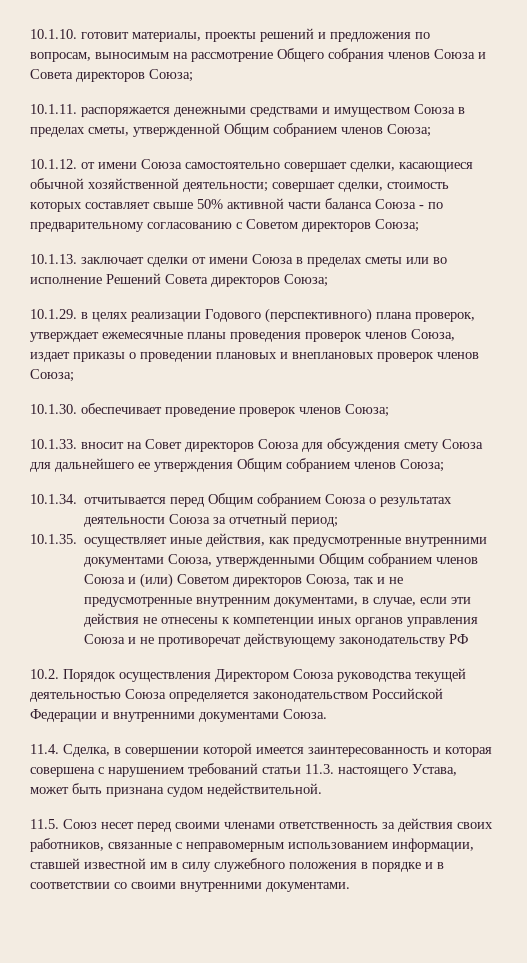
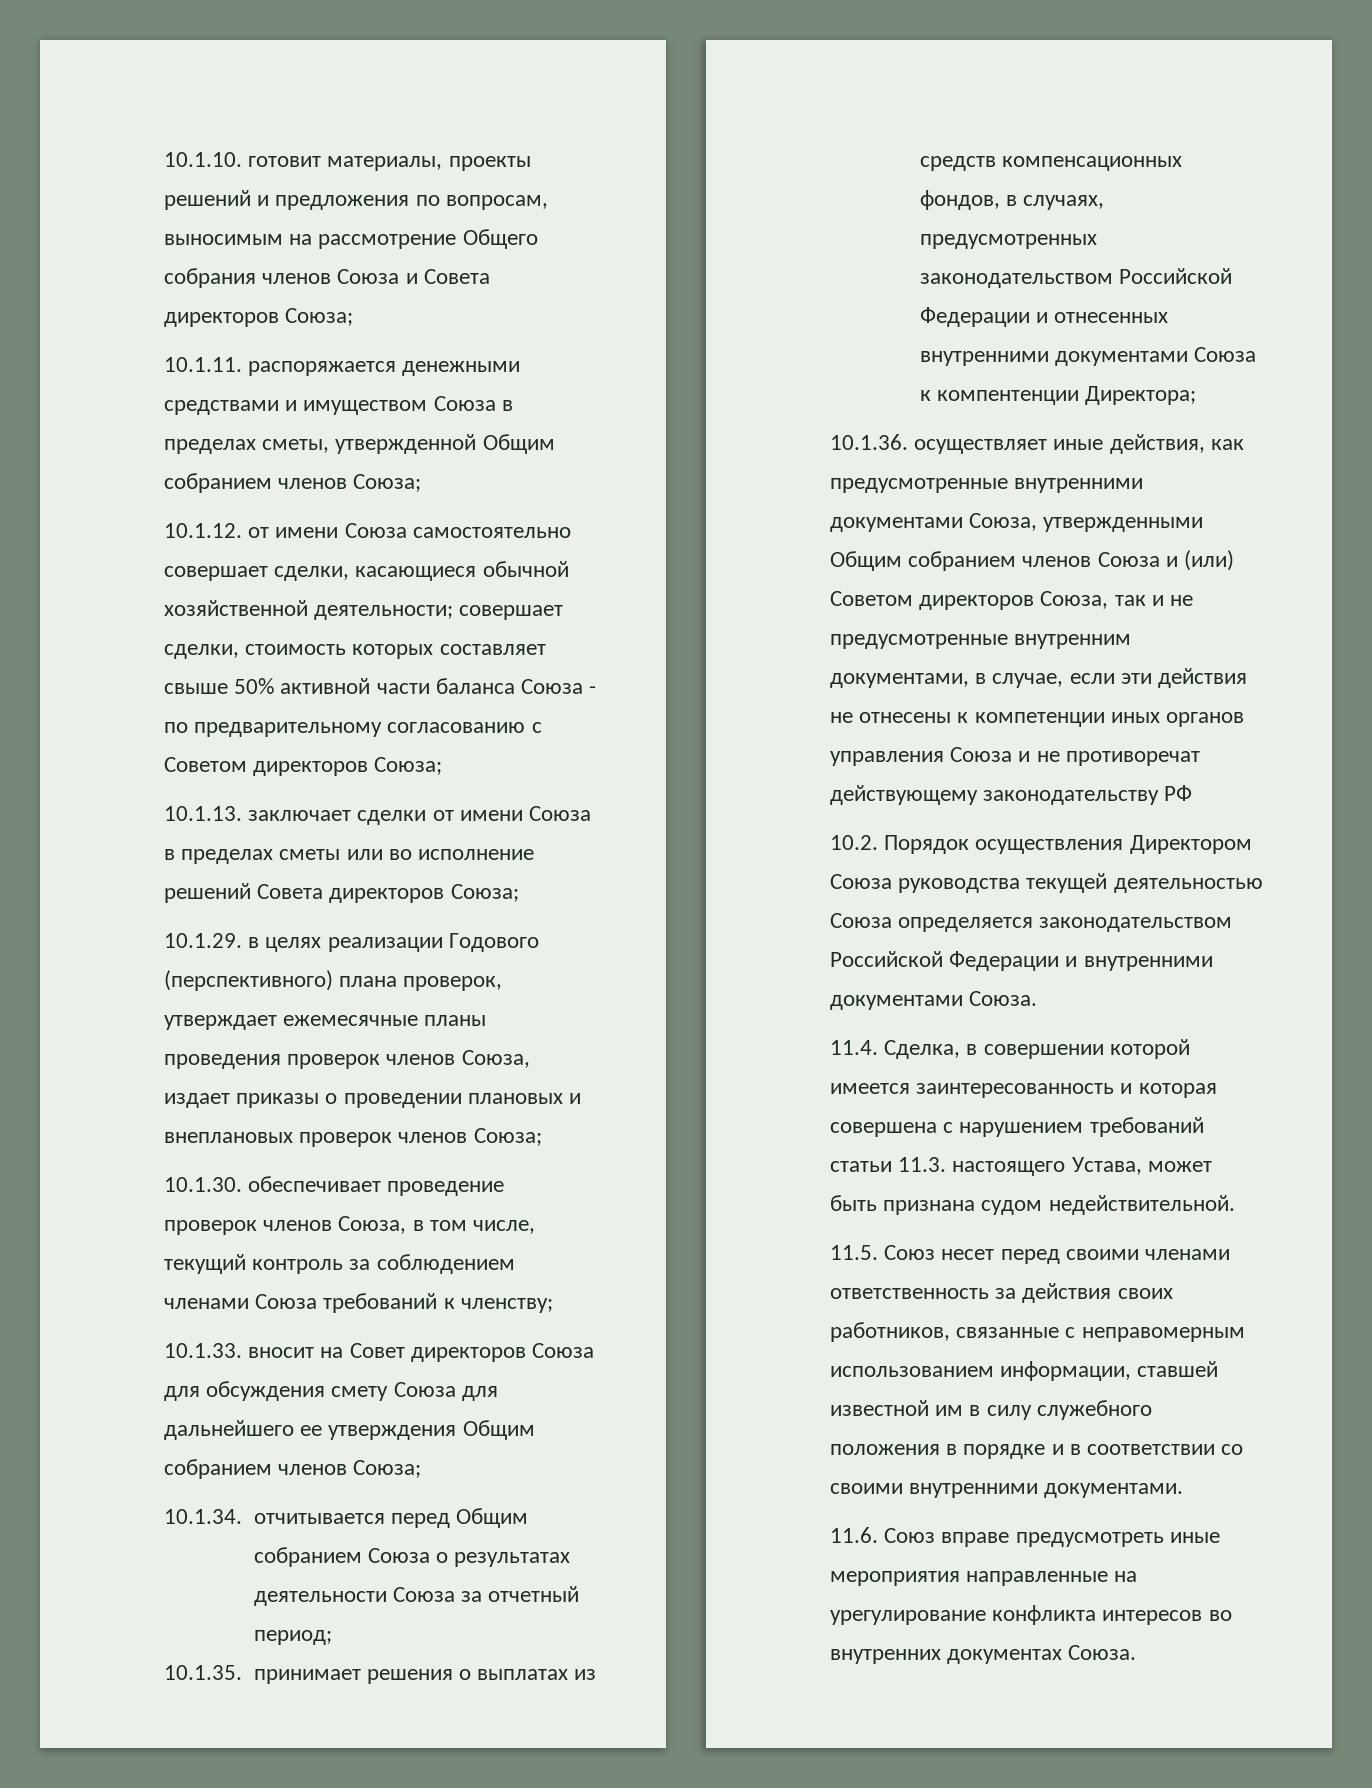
- 10.1.13. заключает сделки от имени Союза в пределах сметы или во исполнение Решений Совета директоров Союза;
+ 10.1.13. заключает сделки от имени Союза в пределах сметы или во исполнение решений Совета директоров Союза;
- 10.1.30. обеспечивает проведение проверок членов Союза;
+ 10.1.30. обеспечивает проведение проверок членов Союза, в том числе, текущий контроль за соблюдением членами Союза требований к членству;
- 10.1.35. осуществляет иные действия, как предусмотренные внутренними документами Союза, утвержденными Общим собранием членов Союза и (или) Советом директоров Союза, так и не предусмотренные внутренним документами, в случае, если эти действия не отнесены к компетенции иных органов управления Союза и не противоречат действующему законодательству РФ
+ 10.1.35. принимает решения о выплатах из средств компенсационных фондов, в случаях, предусмотренных законодательством Российской Федерации и отнесенных внутренними документами Союза к компентенции Директора;
+ 10.1.36. осуществляет иные действия, как предусмотренные внутренними документами Союза, утвержденными Общим собранием членов Союза и (или) Советом директоров Союза, так и не предусмотренные внутренним документами, в случае, если эти действия не отнесены к компетенции иных органов управления Союза и не противоречат действующему законодательству РФ
+ 11.6. Союз вправе предусмотреть иные мероприятия направленные на урегулирование конфликта интересов во внутренних документах Союза.

